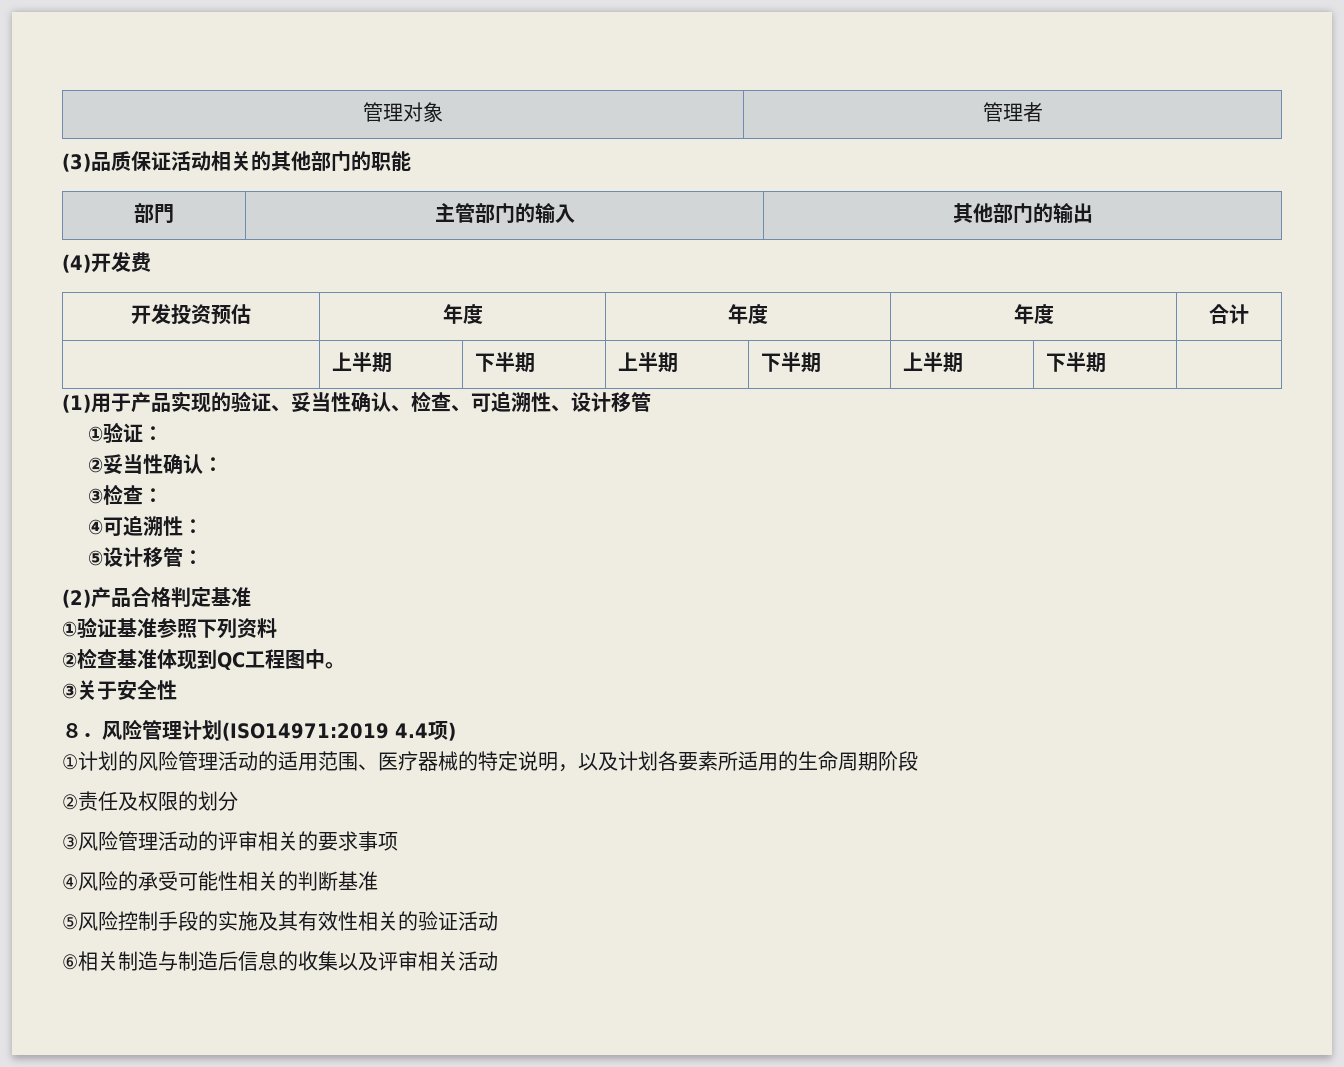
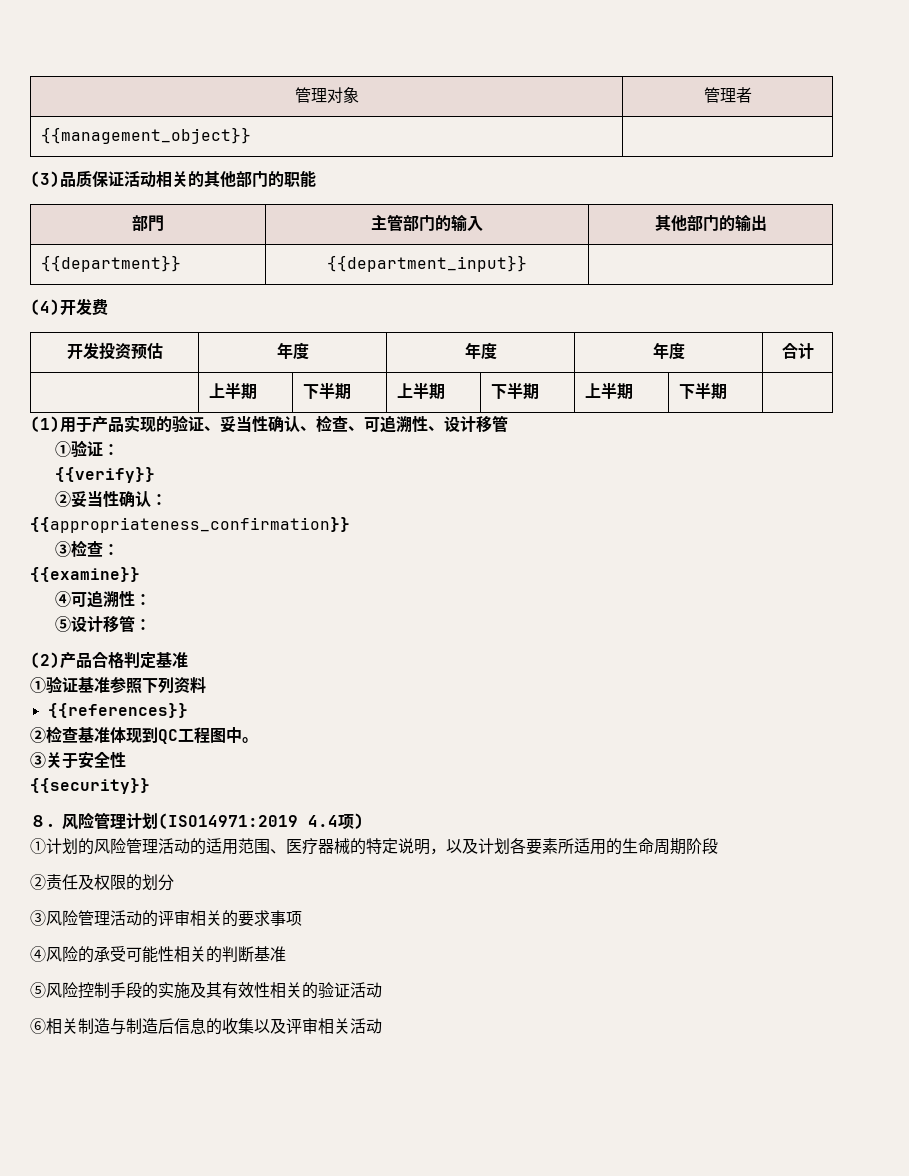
+ {{management_object}} |
+ {{department}} | {{department_input}} |
+ {{verify}}
+ {{appropriateness_confirmation}}
+ {{examine}}
+ {{references}}
+ {{security}}

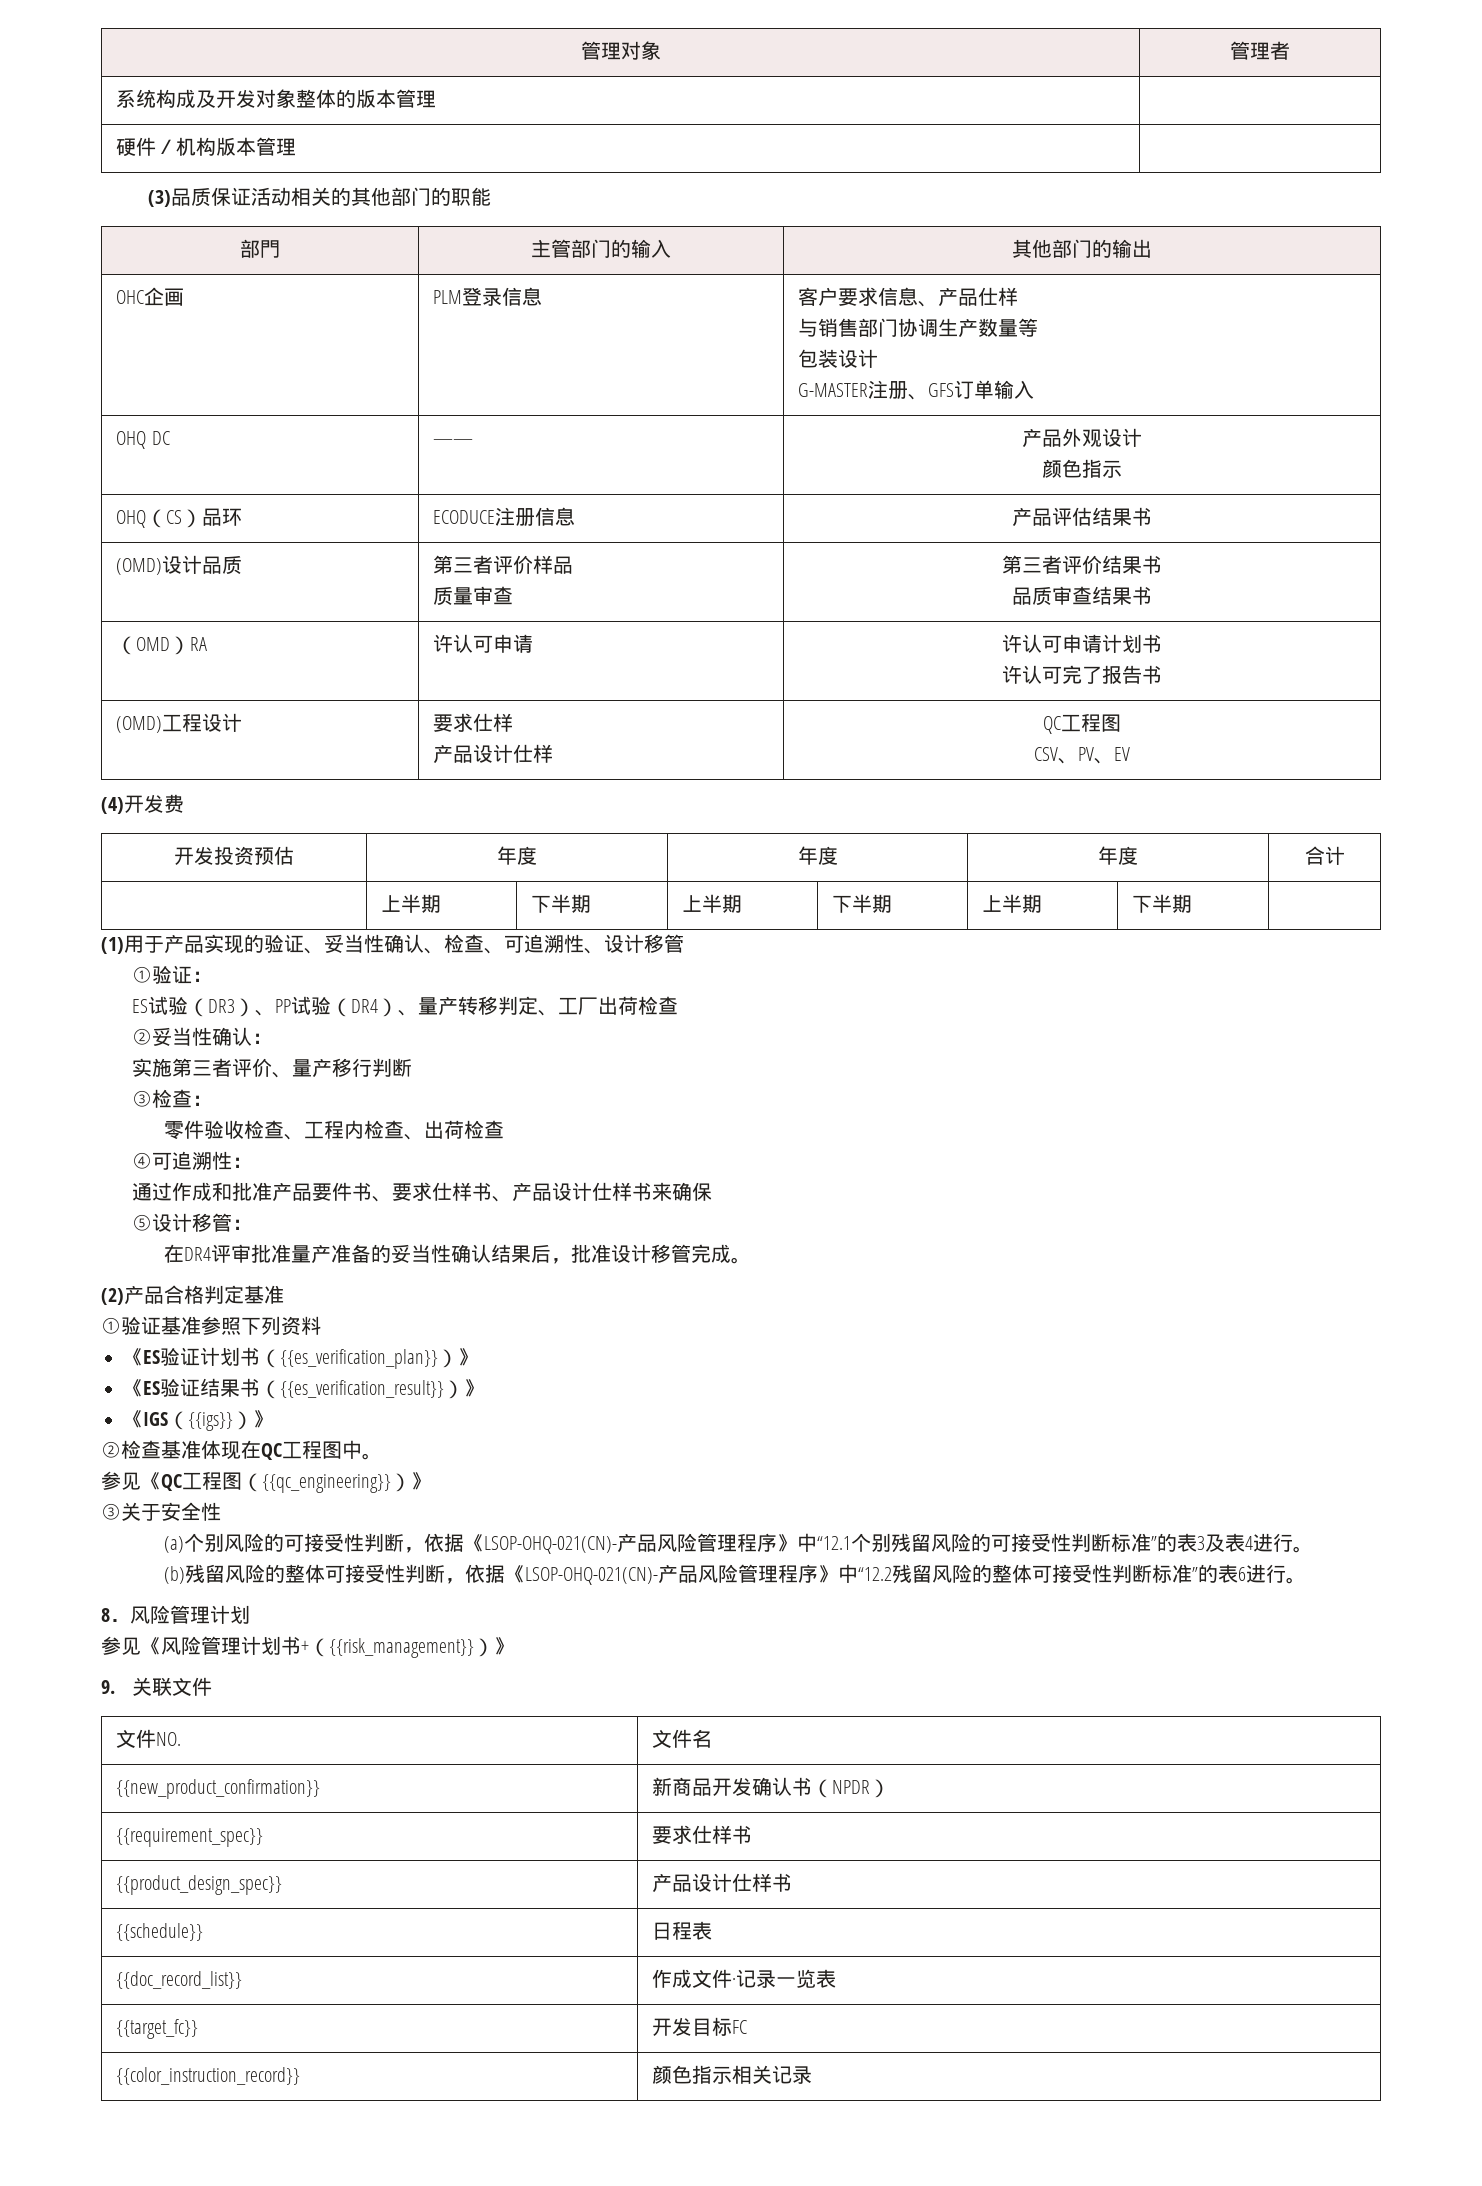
- {{management_object}} |
+ 系统构成及开发对象整体的版本管理 |
+ 硬件／机构版本管理 |
- {{department}} | {{department_input}} |
+ OHC企画 | PLM登录信息 | 客户要求信息、产品仕样
+ 与销售部门协调生产数量等
+ 包装设计
+ G-MASTER注册、GFS订单输入
+ OHQ DC | —— | 产品外观设计
+ 颜色指示
+ OHQ（CS）品环 | ECODUCE注册信息 | 产品评估结果书
+ (OMD)设计品质 | 第三者评价样品
+ 质量审查 | 第三者评价结果书
+ 品质审查结果书
+ （OMD）RA | 许认可申请 | 许认可申请计划书
+ 许认可完了报告书
+ (OMD)工程设计 | 要求仕样
+ 产品设计仕样 | QC工程图
+ CSV、PV、EV
- {{verify}}
+ ES试验（DR3）、PP试验（DR4）、量产转移判定、工厂出荷检查
  ②妥当性确认：
- {{appropriateness_confirmation}}
+ 实施第三者评价、量产移行判断
  ③检查：
- {{examine}}
+ 零件验收检查、工程内检查、出荷检查
  ④可追溯性：
+ 通过作成和批准产品要件书、要求仕样书、产品设计仕样书来确保
  ⑤设计移管：
+ 在DR4评审批准量产准备的妥当性确认结果后，批准设计移管完成。
- {{references}}
+ 《ES验证计划书（{{es_verification_plan}}）》
+ 《ES验证结果书（{{es_verification_result}}）》
+ 《IGS（{{igs}}）》
- ②检查基准体现到QC工程图中。
+ ②检查基准体现在QC工程图中。
+ 参见《QC工程图（{{qc_engineering}}）》
  ③关于安全性
- {{security}}
- ８．风险管理计划(ISO14971:2019 4.4项)
- ①计划的风险管理活动的适用范围、医疗器械的特定说明，以及计划各要素所适用的生命周期阶段
- ②责任及权限的划分
- ③风险管理活动的评审相关的要求事项
- ④风险的承受可能性相关的判断基准
- ⑤风险控制手段的实施及其有效性相关的验证活动
- ⑥相关制造与制造后信息的收集以及评审相关活动
+ (a)个别风险的可接受性判断，依据《LSOP-OHQ-021(CN)-产品风险管理程序》中“12.1个别残留风险的可接受性判断标准”的表3及表4进行。
+ (b)残留风险的整体可接受性判断，依据《LSOP-OHQ-021(CN)-产品风险管理程序》中“12.2残留风险的整体可接受性判断标准”的表6进行。
+ 8．风险管理计划
+ 参见《风险管理计划书+（{{risk_management}}）》
+ 9.关联文件
+ 文件NO. | 文件名
+ {{new_product_confirmation}} | 新商品开发确认书（NPDR）
+ {{requirement_spec}} | 要求仕样书
+ {{product_design_spec}} | 产品设计仕样书
+ {{schedule}} | 日程表
+ {{doc_record_list}} | 作成文件·记录一览表
+ {{target_fc}} | 开发目标FC
+ {{color_instruction_record}} | 颜色指示相关记录

